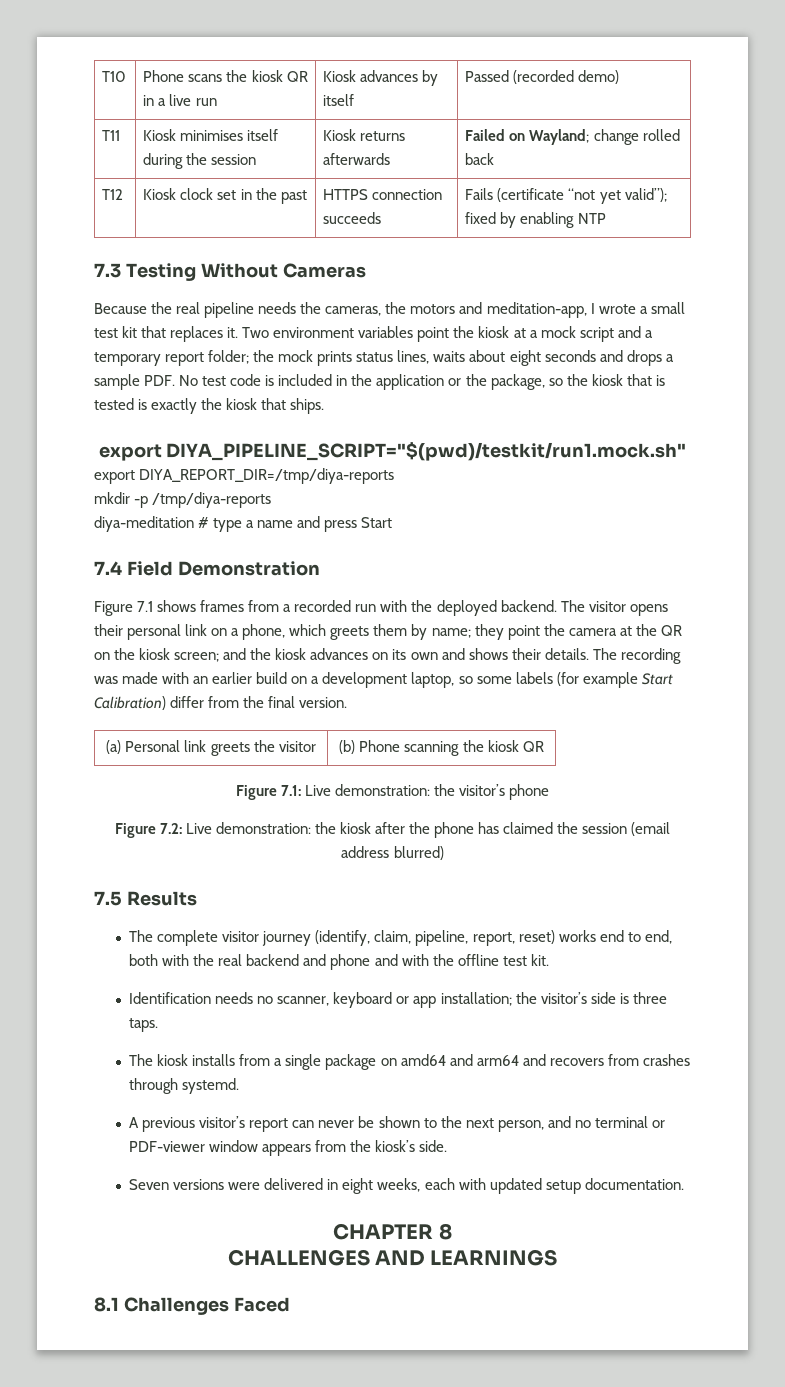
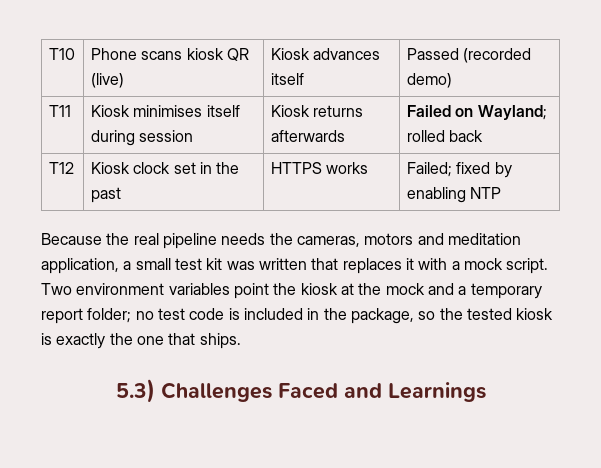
- T10 | Phone scans the kiosk QR in a live run | Kiosk advances by itself | Passed (recorded demo)
+ T10 | Phone scans kiosk QR (live) | Kiosk advances itself | Passed (recorded demo)
- T11 | Kiosk minimises itself during the session | Kiosk returns afterwards | Failed on Wayland; change rolled back
+ T11 | Kiosk minimises itself during session | Kiosk returns afterwards | Failed on Wayland; rolled back
- T12 | Kiosk clock set in the past | HTTPS connection succeeds | Fails (certificate “not yet valid”); fixed by enabling NTP
+ T12 | Kiosk clock set in the past | HTTPS works | Failed; fixed by enabling NTP
- 7.3 Testing Without Cameras
- Because the real pipeline needs the cameras, the motors and meditation-app, I wrote a small test kit that replaces it.
+ Because the real pipeline needs the cameras, motors and meditation application, a small test kit was written that replaces it with a mock script.
- Two environment variables point the kiosk at a mock script and a temporary report folder; the mock prints status lines, waits about eight seconds and drops a sample PDF. No test code is included in the application or the package, so the kiosk that is tested is exactly the kiosk that ships.
+ Two environment variables point the kiosk at the mock and a temporary report folder; no test code is included in the package, so the tested kiosk is exactly the one that ships.
- export DIYA_PIPELINE_SCRIPT="$(pwd)/testkit/run1.mock.sh"
- export DIYA_REPORT_DIR=/tmp/diya-reports
- mkdir -p /tmp/diya-reports
- diya-meditation # type a name and press Start
- 7.4 Field Demonstration
- Figure 7.1 shows frames from a recorded run with the deployed backend. The visitor opens their personal link on a phone, which greets them by name; they point the camera at the QR on the kiosk screen; and the kiosk advances on its own and shows their details. The recording was made with an earlier build on a development laptop, so some labels (for example Start Calibration) differ from the final version.
- (a) Personal link greets the visitor | (b) Phone scanning the kiosk QR
- Figure 7.1: Live demonstration: the visitor’s phone
- Figure 7.2: Live demonstration: the kiosk after the phone has claimed the session (email address blurred)
- 7.5 Results
- The complete visitor journey (identify, claim, pipeline, report, reset) works end to end, both with the real backend and phone and with the offline test kit.
- Identification needs no scanner, keyboard or app installation; the visitor’s side is three taps.
- The kiosk installs from a single package on amd64 and arm64 and recovers from crashes through systemd.
- A previous visitor’s report can never be shown to the next person, and no terminal or PDF-viewer window appears from the kiosk’s side.
- Seven versions were delivered in eight weeks, each with updated setup documentation.
- CHAPTER 8
- CHALLENGES AND LEARNINGS
- 8.1 Challenges Faced
+ 5.3) Challenges Faced and Learnings

